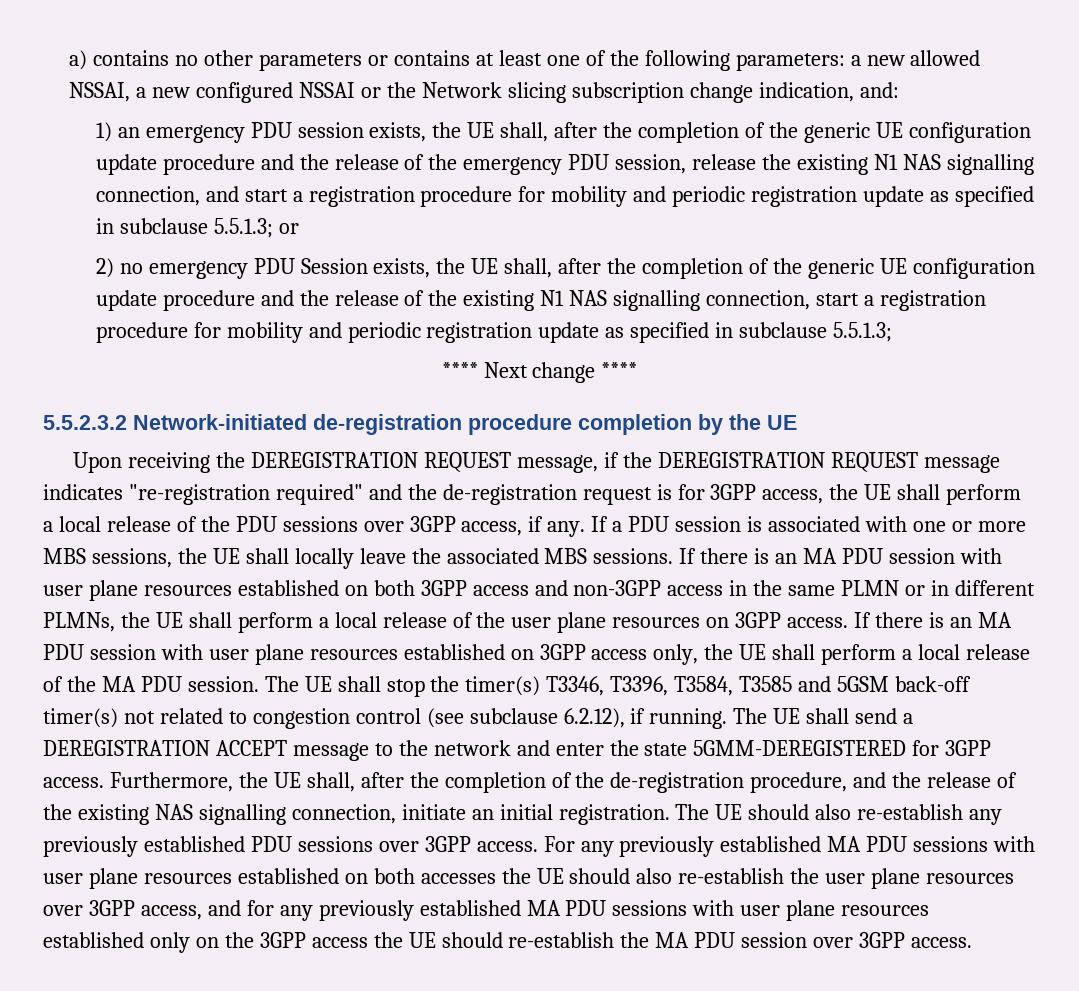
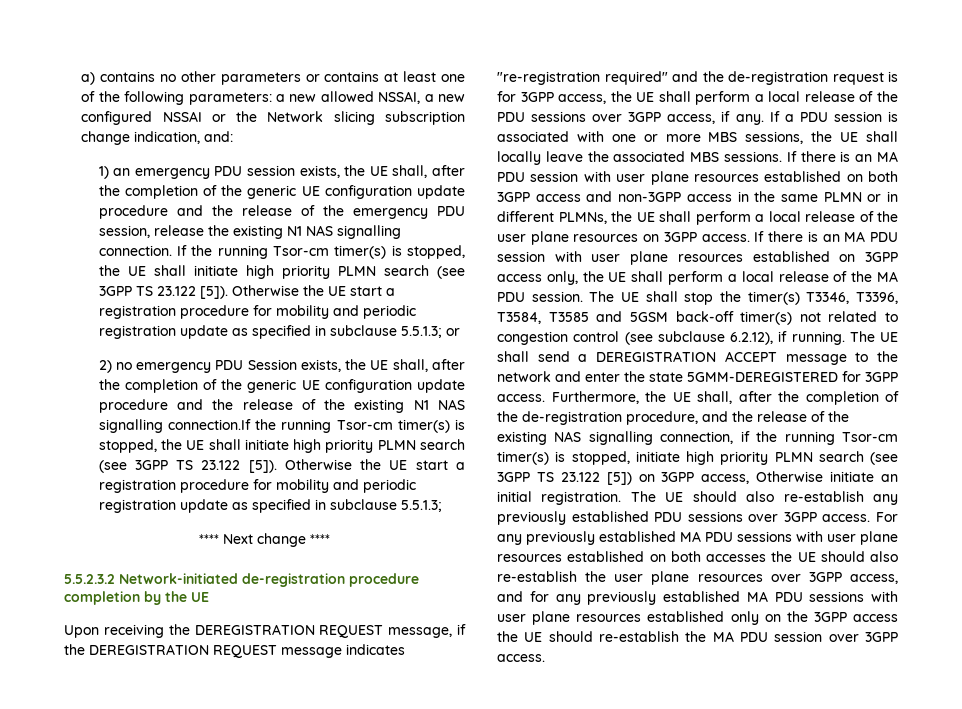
- 1) an emergency PDU session exists, the UE shall, after the completion of the generic UE configuration update procedure and the release of the emergency PDU session, release the existing N1 NAS signalling connection, and start a registration procedure for mobility and periodic registration update as specified in subclause 5.5.1.3; or
+ 1) an emergency PDU session exists, the UE shall, after the completion of the generic UE configuration update procedure and the release of the emergency PDU session, release the existing N1 NAS signalling connection. If the running Tsor-cm timer(s) is stopped, the UE shall initiate high priority PLMN search (see 3GPP TS 23.122 [5]). Otherwise the UE start a registration procedure for mobility and periodic registration update as specified in subclause 5.5.1.3; or
- 2) no emergency PDU Session exists, the UE shall, after the completion of the generic UE configuration update procedure and the release of the existing N1 NAS signalling connection, start a registration procedure for mobility and periodic registration update as specified in subclause 5.5.1.3;
+ 2) no emergency PDU Session exists, the UE shall, after the completion of the generic UE configuration update procedure and the release of the existing N1 NAS signalling connection.If the running Tsor-cm timer(s) is stopped, the UE shall initiate high priority PLMN search (see 3GPP TS 23.122 [5]). Otherwise the UE start a registration procedure for mobility and periodic registration update as specified in subclause 5.5.1.3;
- Furthermore, the UE shall, after the completion of the de-registration procedure, and the release of the existing NAS signalling connection, initiate an initial registration.
+ Furthermore, the UE shall, after the completion of the de-registration procedure, and the release of the existing NAS signalling connection, if the running Tsor-cm timer(s) is stopped, initiate high priority PLMN search (see 3GPP TS 23.122 [5]) on 3GPP access, Otherwise initiate an initial registration.

